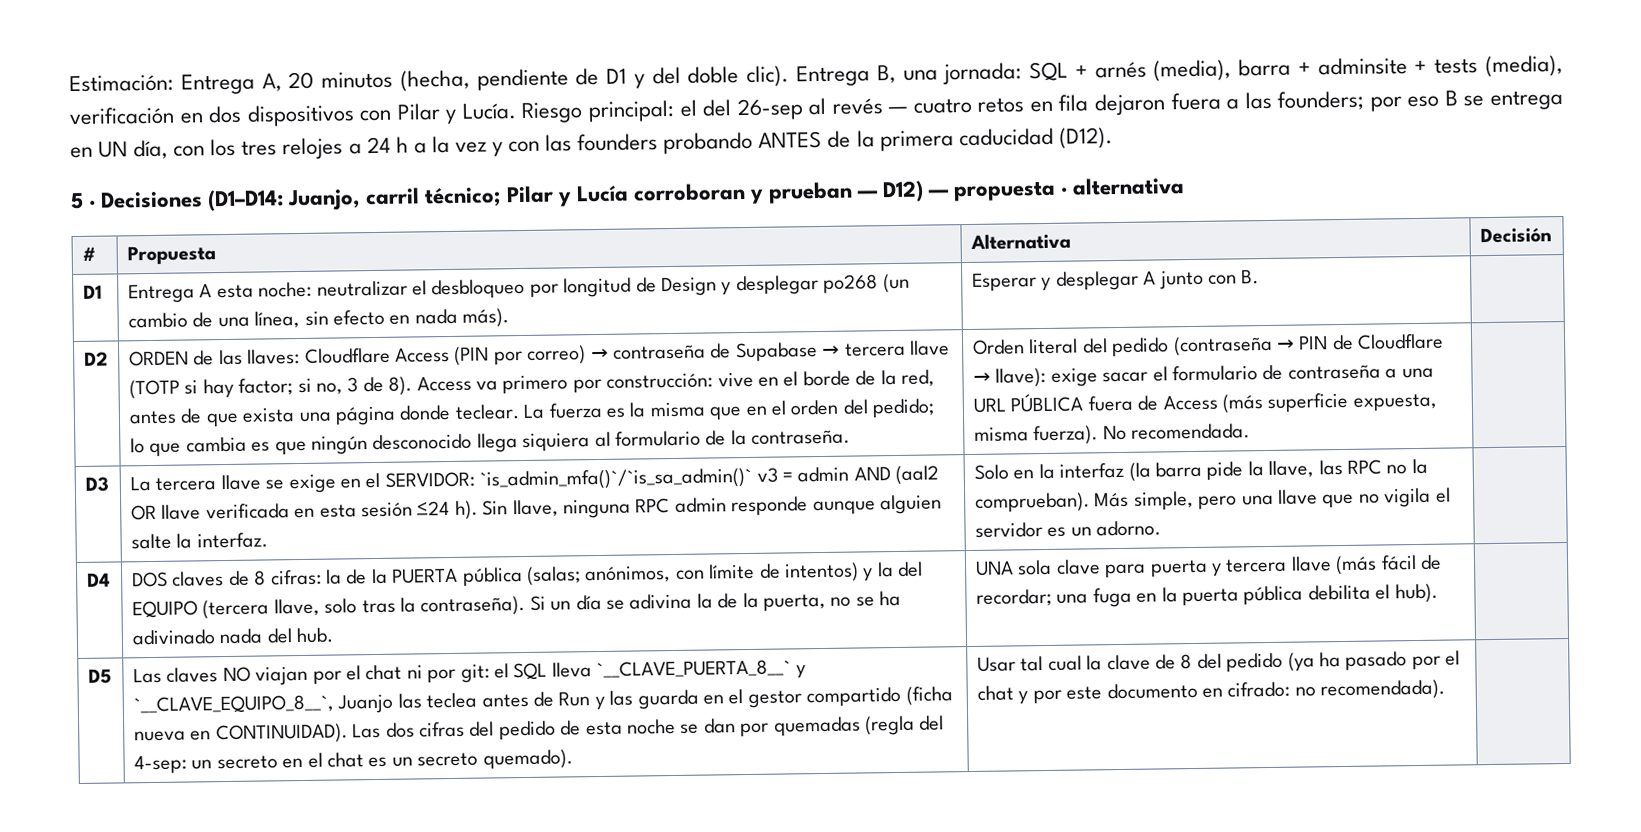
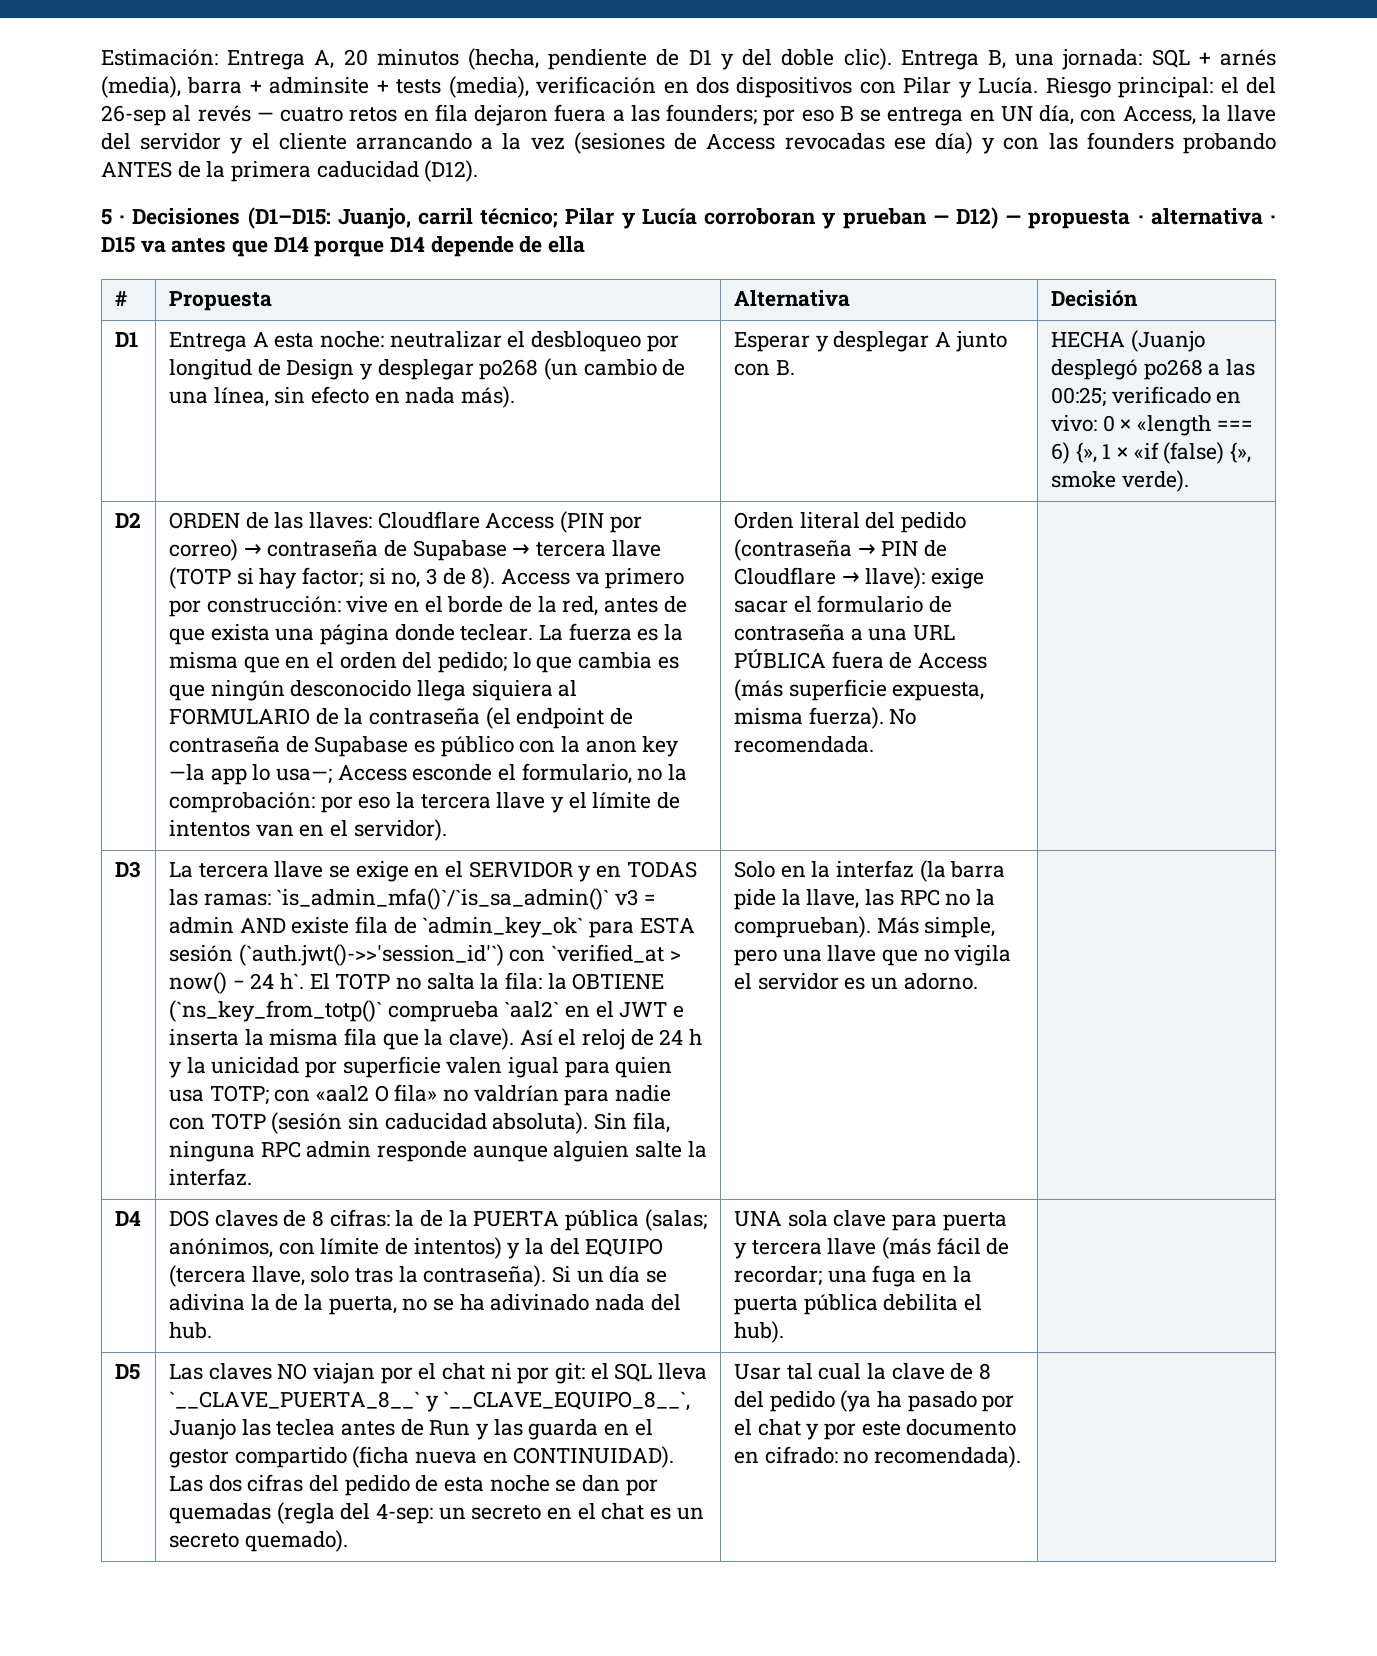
- Riesgo principal: el del 26-sep al revés — cuatro retos en fila dejaron fuera a las founders; por eso B se entrega en UN día, con los tres relojes a 24 h a la vez y con las founders probando ANTES de la primera caducidad (D12).
+ Riesgo principal: el del 26-sep al revés — cuatro retos en fila dejaron fuera a las founders; por eso B se entrega en UN día, con Access, la llave del servidor y el cliente arrancando a la vez (sesiones de Access revocadas ese día) y con las founders probando ANTES de la primera caducidad (D12).
- 5 · Decisiones (D1–D14: Juanjo, carril técnico; Pilar y Lucía corroboran y prueban — D12) — propuesta · alternativa
+ 5 · Decisiones (D1–D15: Juanjo, carril técnico; Pilar y Lucía corroboran y prueban — D12) — propuesta · alternativa · D15 va antes que D14 porque D14 depende de ella
+ HECHA (Juanjo desplegó po268 a las 00:25; verificado en vivo: 0 × «length === 6) {», 1 × «if (false) {», smoke verde).
- La fuerza es la misma que en el orden del pedido; lo que cambia es que ningún desconocido llega siquiera al formulario de la contraseña.
+ La fuerza es la misma que en el orden del pedido; lo que cambia es que ningún desconocido llega siquiera al FORMULARIO de la contraseña (el endpoint de contraseña de Supabase es público con la anon key —la app lo usa—; Access esconde el formulario, no la comprobación: por eso la tercera llave y el límite de intentos van en el servidor).
- La tercera llave se exige en el SERVIDOR: `is_admin_mfa()`/`is_sa_admin()` v3 = admin AND (aal2 OR llave verificada en esta sesión ≤24 h). Sin llave, ninguna RPC admin responde aunque alguien salte la interfaz.
+ La tercera llave se exige en el SERVIDOR y en TODAS las ramas: `is_admin_mfa()`/`is_sa_admin()` v3 = admin AND existe fila de `admin_key_ok` para ESTA sesión (`auth.jwt()->>'session_id'`) con `verified_at > now() − 24 h`. El TOTP no salta la fila: la OBTIENE (`ns_key_from_totp()` comprueba `aal2` en el JWT e inserta la misma fila que la clave). Así el reloj de 24 h y la unicidad por superficie valen igual para quien usa TOTP; con «aal2 O fila» no valdrían para nadie con TOTP (sesión sin caducidad absoluta). Sin fila, ninguna RPC admin responde aunque alguien salte la interfaz.

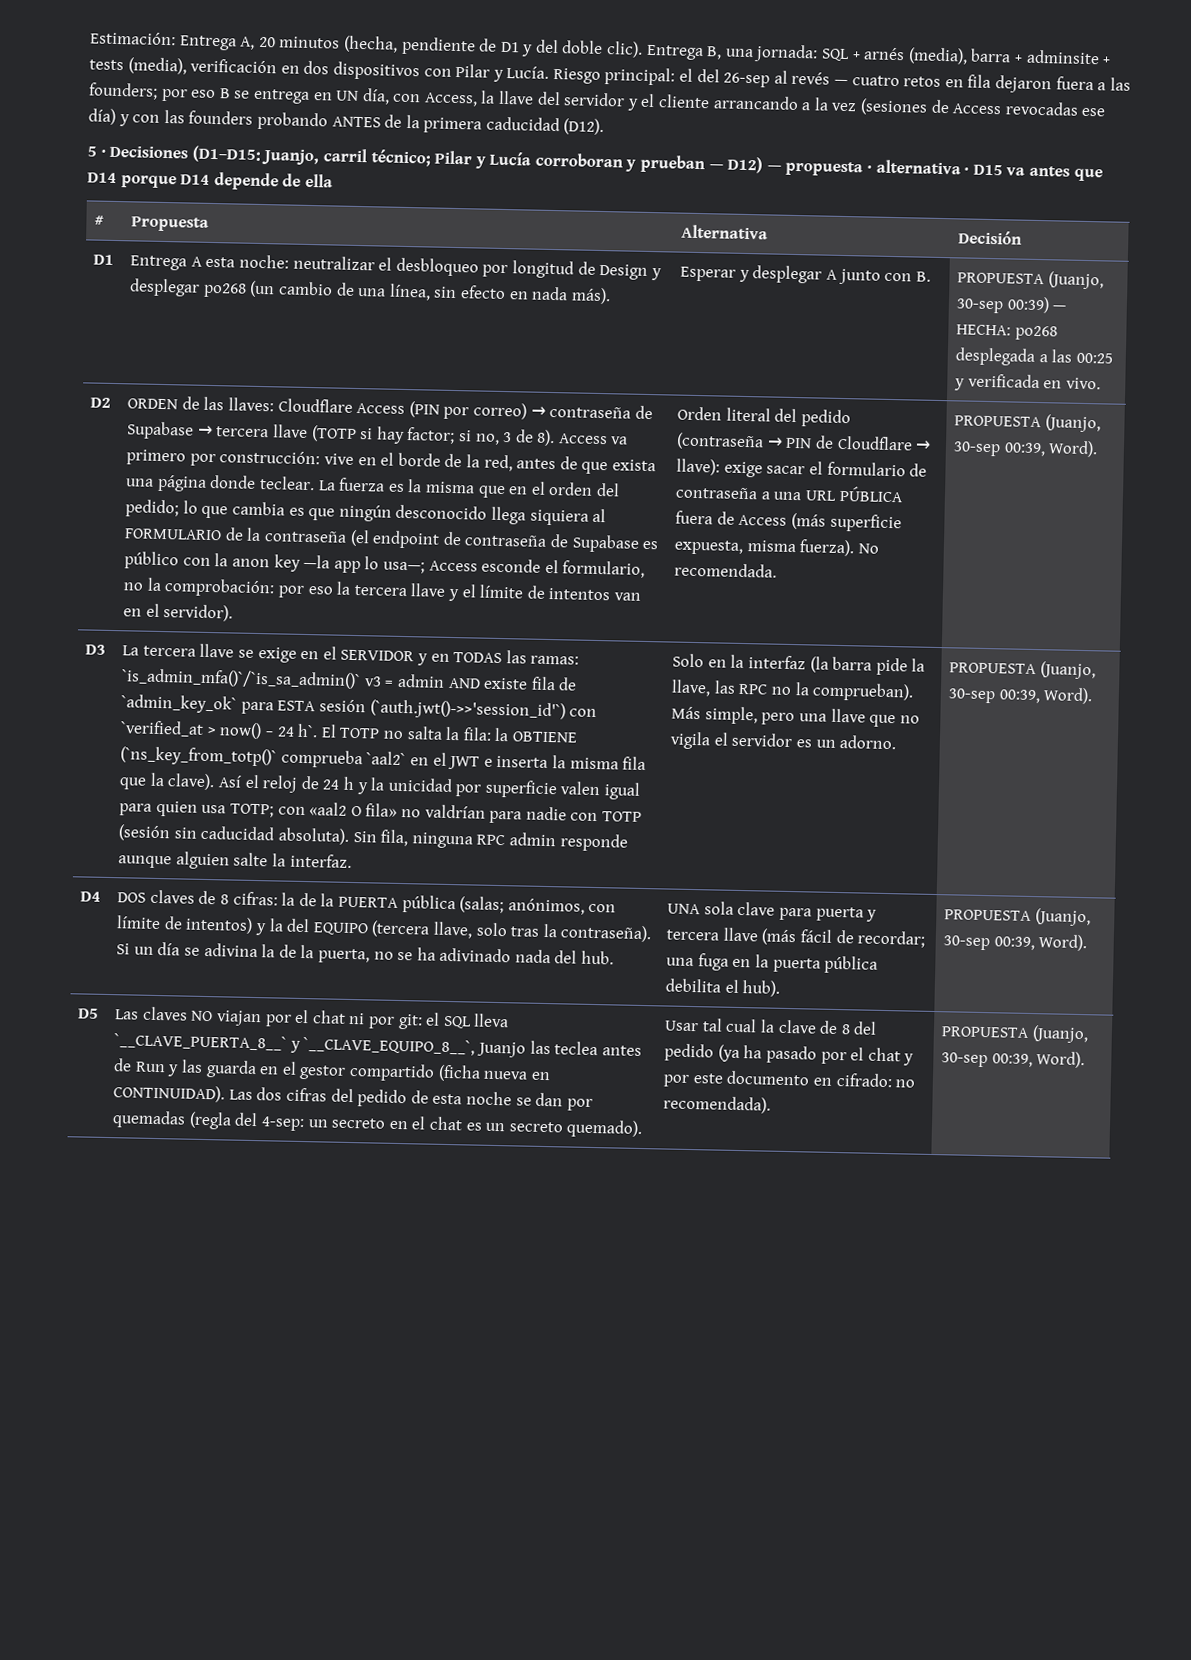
- HECHA (Juanjo desplegó po268 a las 00:25; verificado en vivo: 0 × «length === 6) {», 1 × «if (false) {», smoke verde).
+ PROPUESTA (Juanjo, 30-sep 00:39) — HECHA: po268 desplegada a las 00:25 y verificada en vivo.
- No recomendada.
+ No recomendada. | PROPUESTA (Juanjo, 30-sep 00:39, Word).
- Más simple, pero una llave que no vigila el servidor es un adorno.
+ Más simple, pero una llave que no vigila el servidor es un adorno. | PROPUESTA (Juanjo, 30-sep 00:39, Word).
- UNA sola clave para puerta y tercera llave (más fácil de recordar; una fuga en la puerta pública debilita el hub).
+ UNA sola clave para puerta y tercera llave (más fácil de recordar; una fuga en la puerta pública debilita el hub). | PROPUESTA (Juanjo, 30-sep 00:39, Word).
- Usar tal cual la clave de 8 del pedido (ya ha pasado por el chat y por este documento en cifrado: no recomendada).
+ Usar tal cual la clave de 8 del pedido (ya ha pasado por el chat y por este documento en cifrado: no recomendada). | PROPUESTA (Juanjo, 30-sep 00:39, Word).

